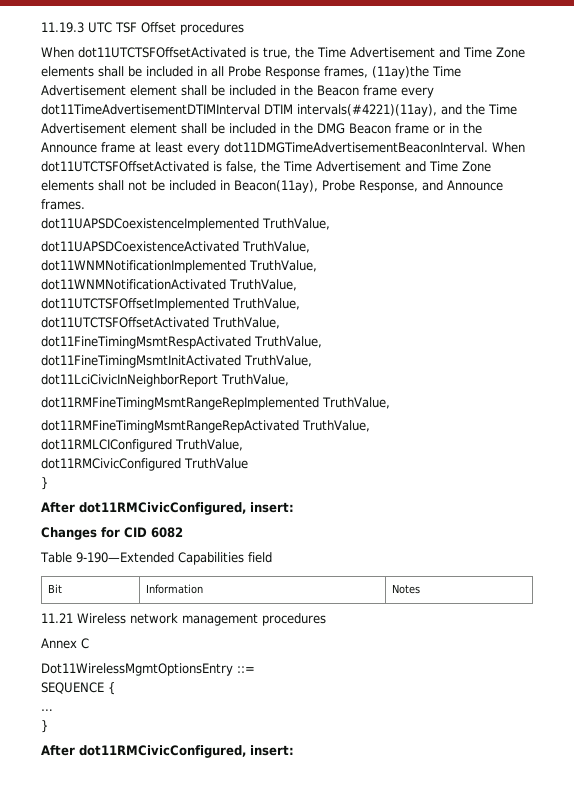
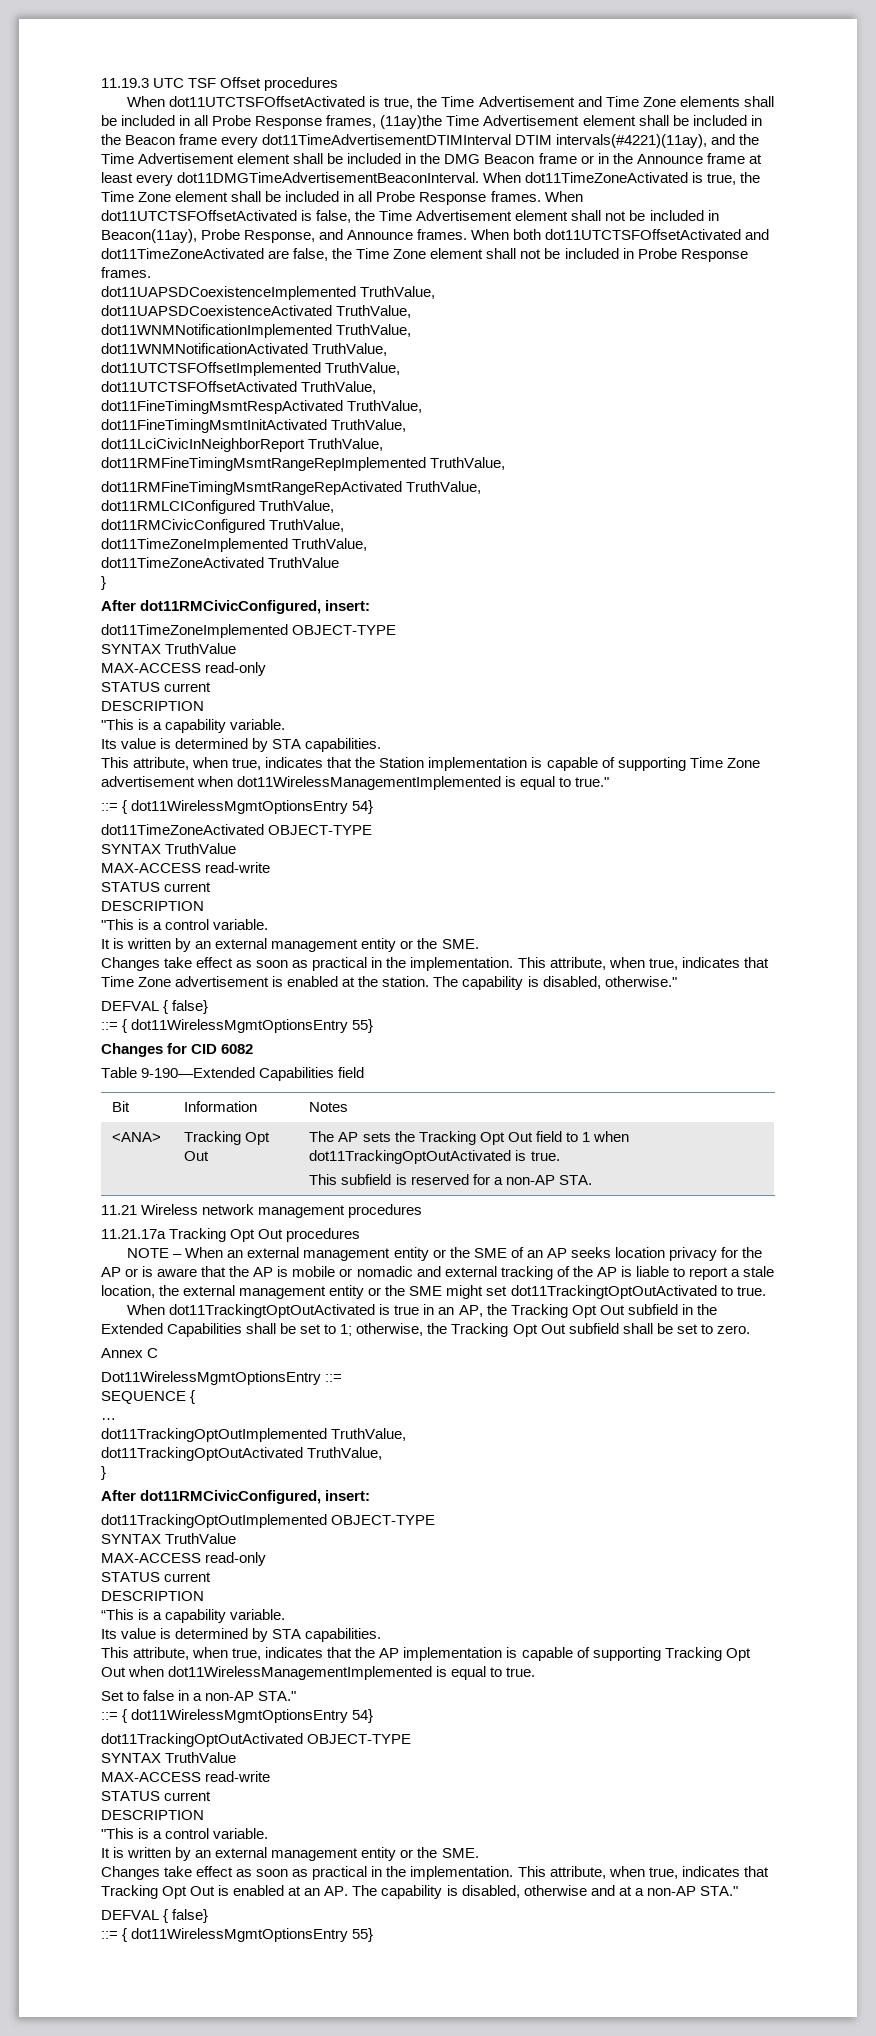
- When dot11UTCTSFOffsetActivated is false, the Time Advertisement and Time Zone elements shall not be included in Beacon(11ay), Probe Response, and Announce frames.
+ When dot11TimeZoneActivated is true, the Time Zone element shall be included in all Probe Response frames. When dot11UTCTSFOffsetActivated is false, the Time Advertisement element shall not be included in Beacon(11ay), Probe Response, and Announce frames. When both dot11UTCTSFOffsetActivated and dot11TimeZoneActivated are false, the Time Zone element shall not be included in Probe Response frames.
- dot11RMCivicConfigured TruthValue
+ dot11RMCivicConfigured TruthValue,
+ dot11TimeZoneImplemented TruthValue,
+ dot11TimeZoneActivated TruthValue
+ dot11TimeZoneImplemented OBJECT-TYPE
+ SYNTAX TruthValue
+ MAX-ACCESS read-only
+ STATUS current
+ DESCRIPTION
+ "This is a capability variable.
+ Its value is determined by STA capabilities.
+ This attribute, when true, indicates that the Station implementation is capable of supporting Time Zone advertisement when dot11WirelessManagementImplemented is equal to true."
+ ::= { dot11WirelessMgmtOptionsEntry 54}
+ dot11TimeZoneActivated OBJECT-TYPE
+ SYNTAX TruthValue
+ MAX-ACCESS read-write
+ STATUS current
+ DESCRIPTION
+ "This is a control variable.
+ It is written by an external management entity or the SME.
+ Changes take effect as soon as practical in the implementation. This attribute, when true, indicates that Time Zone advertisement is enabled at the station. The capability is disabled, otherwise."
+ DEFVAL { false}
+ ::= { dot11WirelessMgmtOptionsEntry 55}
+ <ANA> | Tracking Opt Out | The AP sets the Tracking Opt Out field to 1 when dot11TrackingOptOutActivated is true.
+ This subfield is reserved for a non-AP STA.
+ 11.21.17a Tracking Opt Out procedures
+ NOTE – When an external management entity or the SME of an AP seeks location privacy for the AP or is aware that the AP is mobile or nomadic and external tracking of the AP is liable to report a stale location, the external management entity or the SME might set dot11TrackingtOptOutActivated to true.
+ When dot11TrackingtOptOutActivated is true in an AP, the Tracking Opt Out subfield in the Extended Capabilities shall be set to 1; otherwise, the Tracking Opt Out subfield shall be set to zero.
  …
+ dot11TrackingOptOutImplemented TruthValue,
+ dot11TrackingOptOutActivated TruthValue,
  }
  After dot11RMCivicConfigured, insert:
+ dot11TrackingOptOutImplemented OBJECT-TYPE
+ SYNTAX TruthValue
+ MAX-ACCESS read-only
+ STATUS current
+ DESCRIPTION
+ “This is a capability variable.
+ Its value is determined by STA capabilities.
+ This attribute, when true, indicates that the AP implementation is capable of supporting Tracking Opt Out when dot11WirelessManagementImplemented is equal to true.
+ Set to false in a non-AP STA."
+ ::= { dot11WirelessMgmtOptionsEntry 54}
+ dot11TrackingOptOutActivated OBJECT-TYPE
+ SYNTAX TruthValue
+ MAX-ACCESS read-write
+ STATUS current
+ DESCRIPTION
+ "This is a control variable.
+ It is written by an external management entity or the SME.
+ Changes take effect as soon as practical in the implementation. This attribute, when true, indicates that Tracking Opt Out is enabled at an AP. The capability is disabled, otherwise and at a non-AP STA."
+ DEFVAL { false}
+ ::= { dot11WirelessMgmtOptionsEntry 55}

